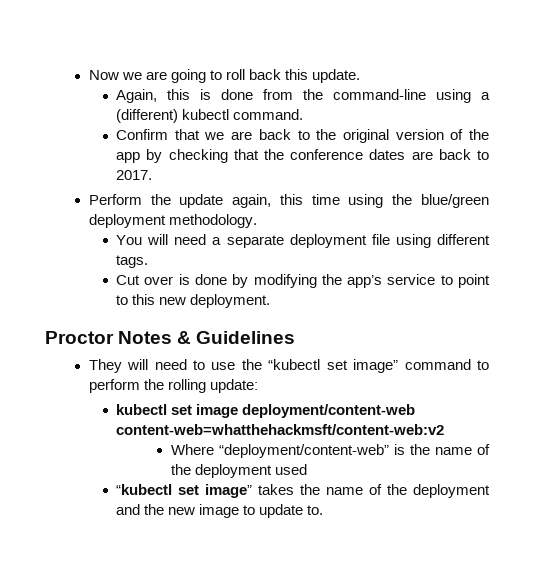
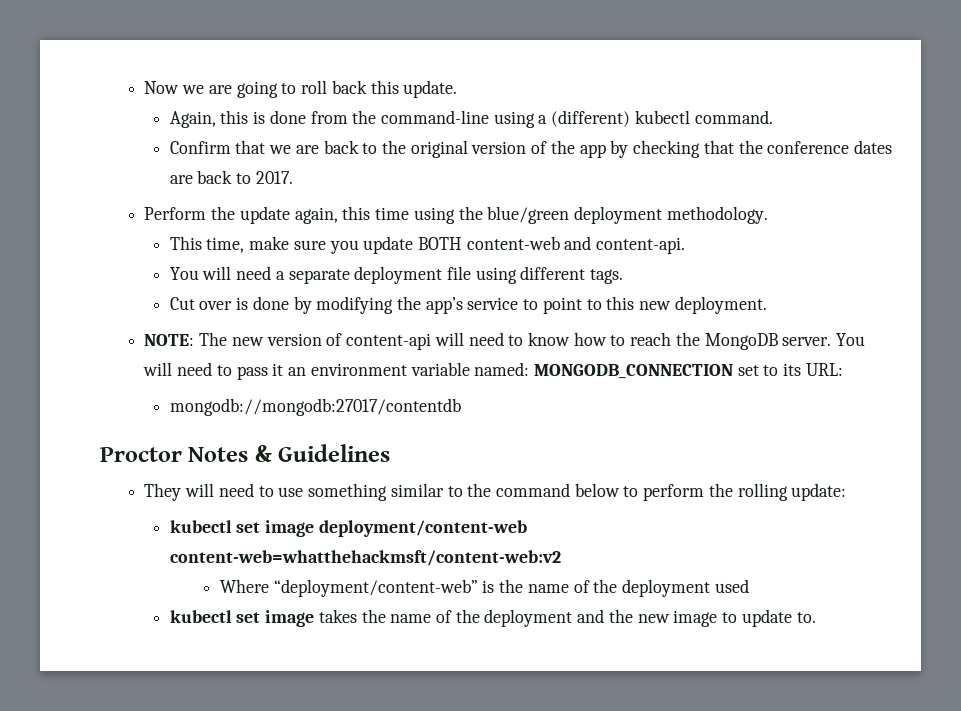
+ This time, make sure you update BOTH content-web and content-api.
+ NOTE: The new version of content-api will need to know how to reach the MongoDB server. You will need to pass it an environment variable named: MONGODB_CONNECTION set to its URL:
+ mongodb://mongodb:27017/contentdb
- They will need to use the “kubectl set image” command to perform the rolling update:
+ They will need to use something similar to the command below to perform the rolling update:
- “kubectl set image” takes the name of the deployment and the new image to update to.
+ kubectl set image takes the name of the deployment and the new image to update to.

